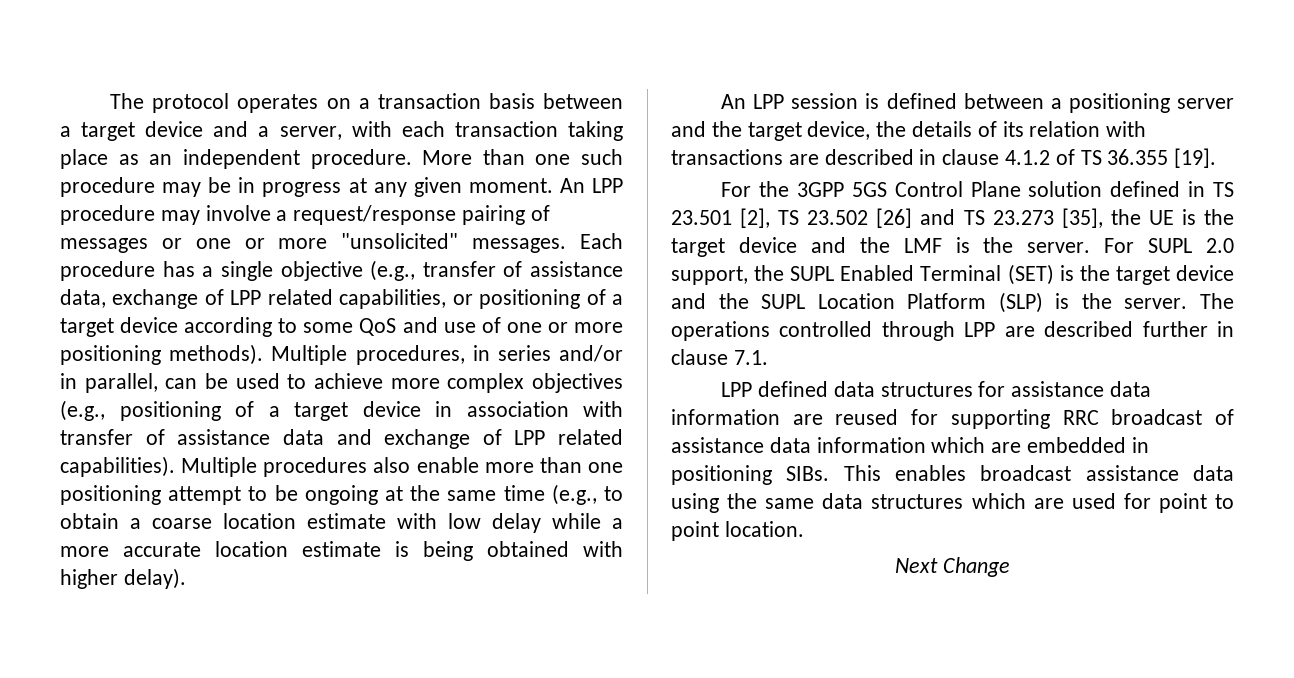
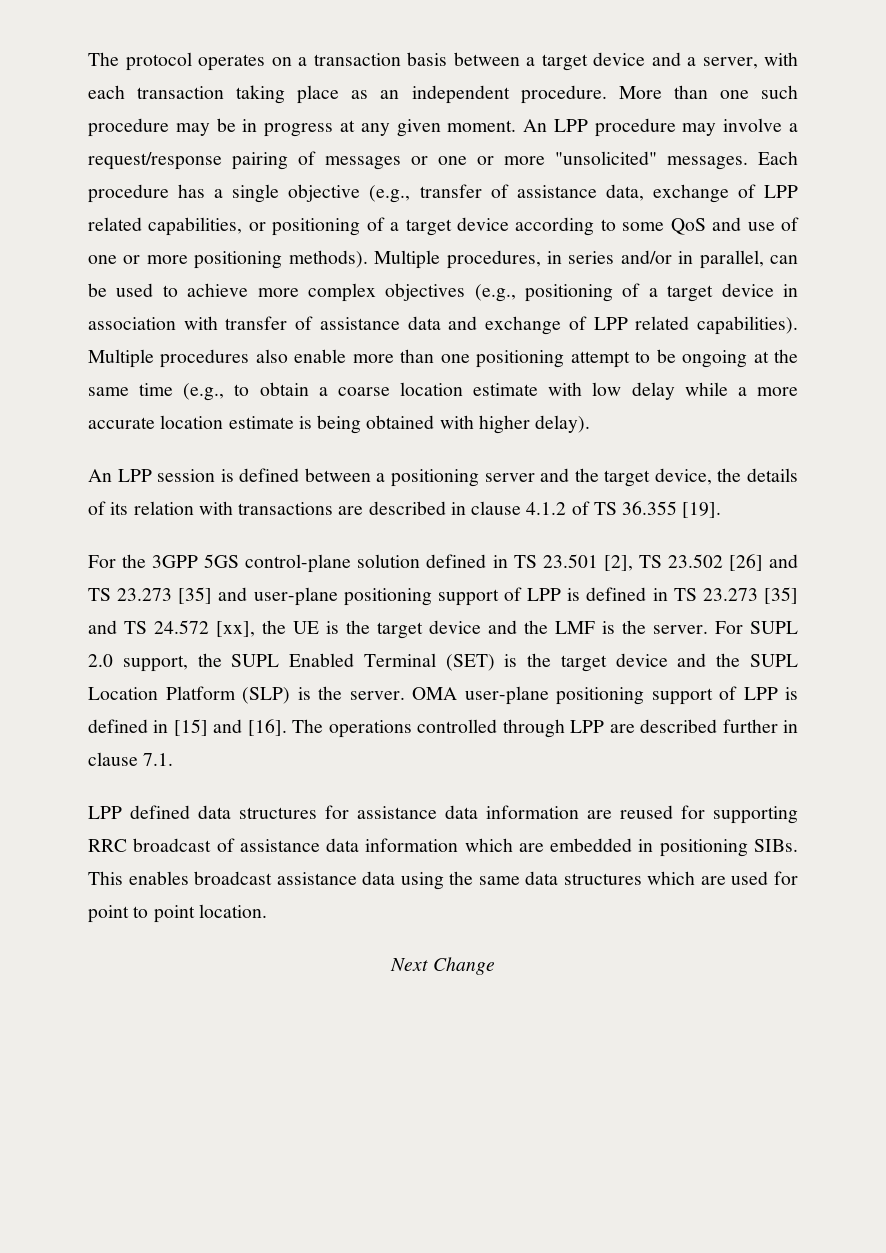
- For the 3GPP 5GS Control Plane solution defined in TS 23.501 [2], TS 23.502 [26] and TS 23.273 [35], the UE is the target device and the LMF is the server.
+ For the 3GPP 5GS control-plane solution defined in TS 23.501 [2], TS 23.502 [26] and TS 23.273 [35] and user-plane positioning support of LPP is defined in TS 23.273 [35] and TS 24.572 [xx], the UE is the target device and the LMF is the server.
+ OMA user-plane positioning support of LPP is defined in [15] and [16].

